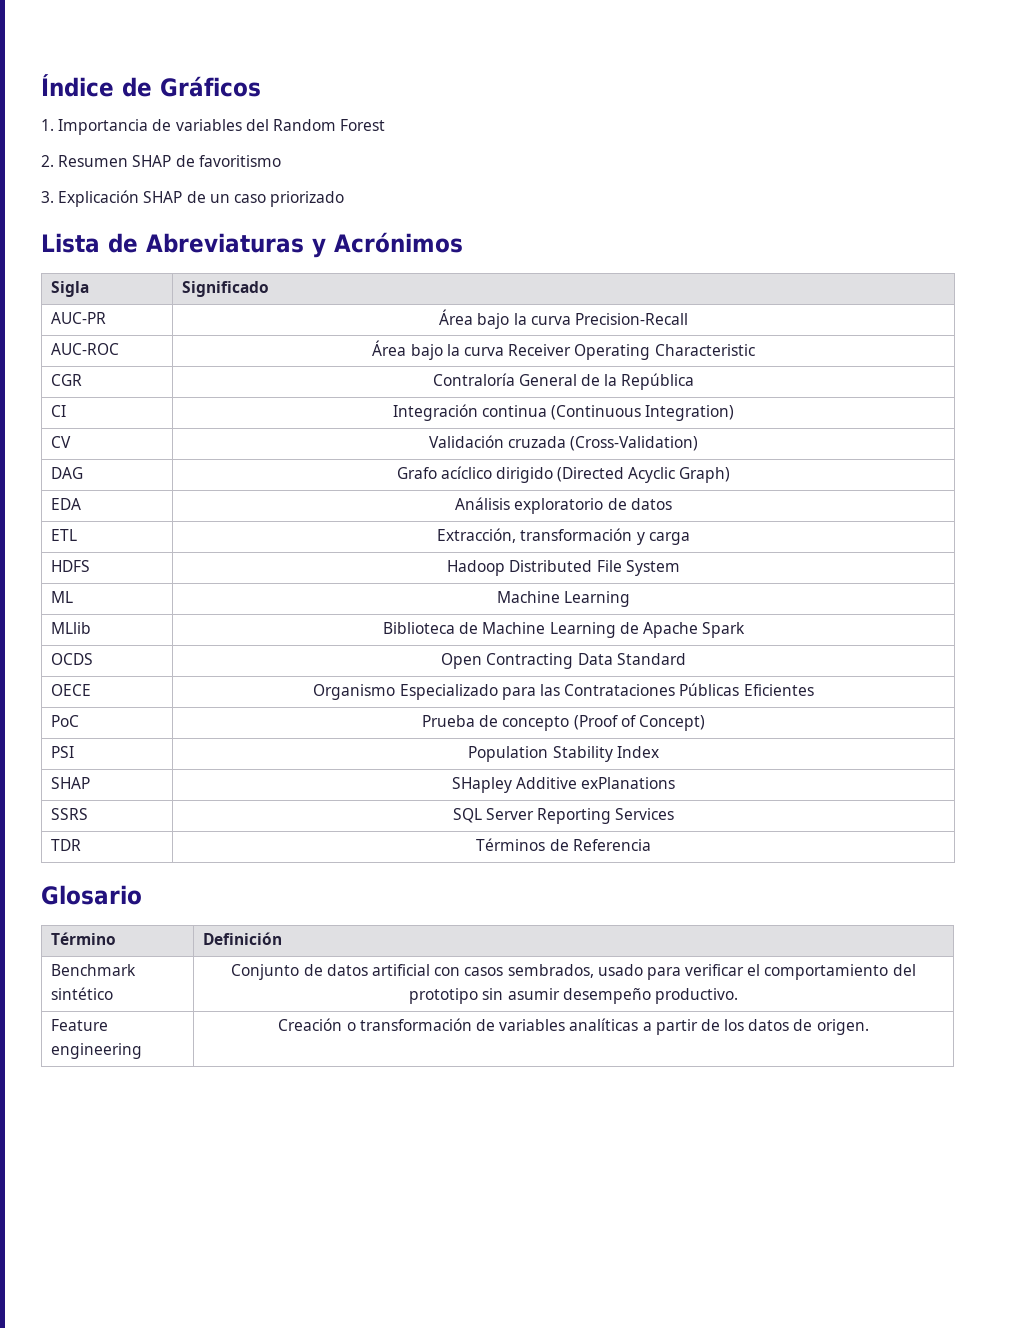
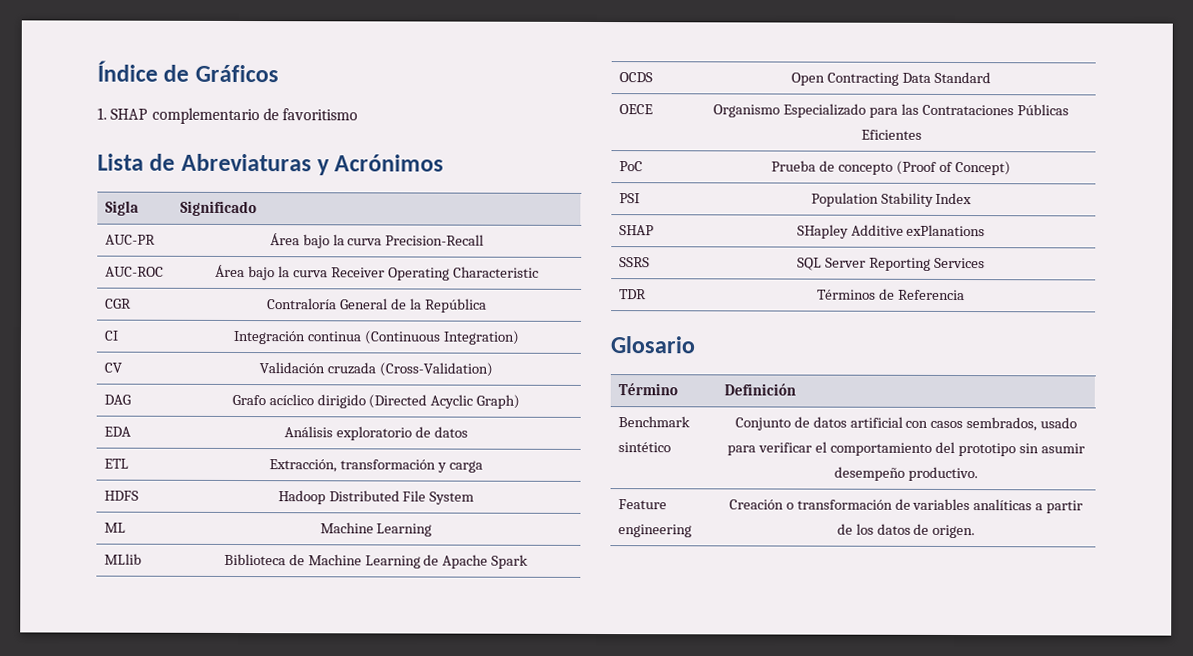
- 1. Importancia de variables del Random Forest
- 2. Resumen SHAP de favoritismo
- 3. Explicación SHAP de un caso priorizado
+ 1. SHAP complementario de favoritismo

